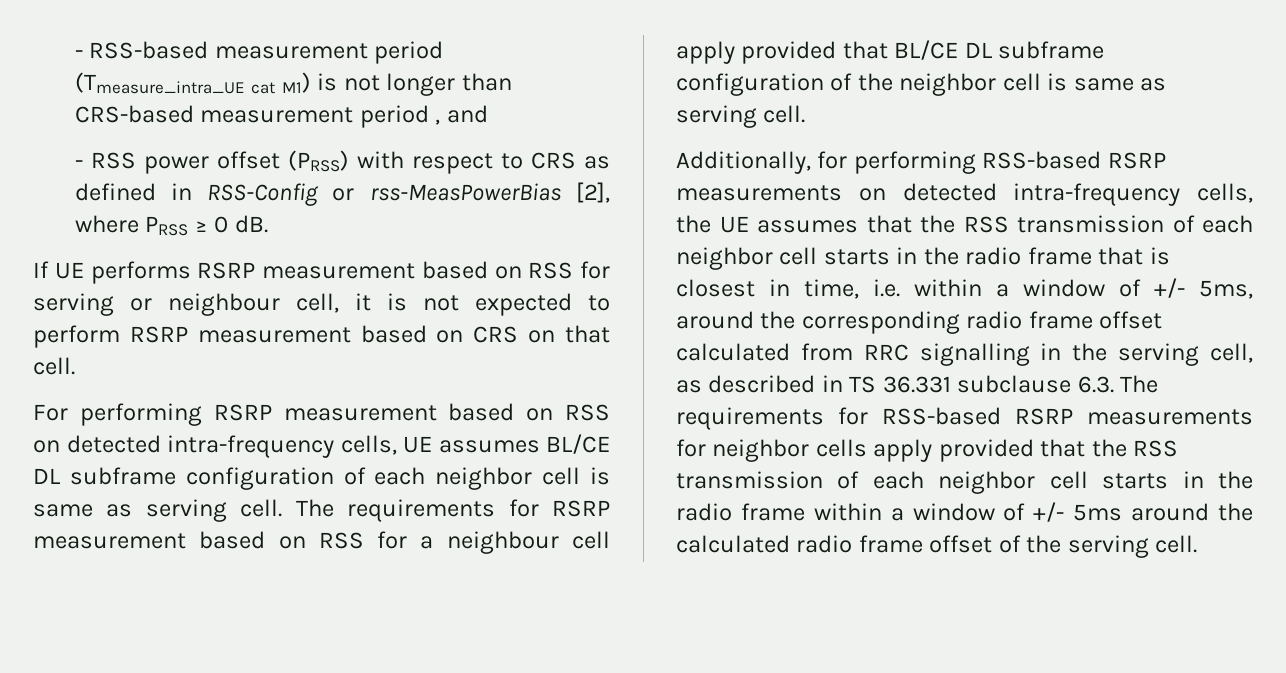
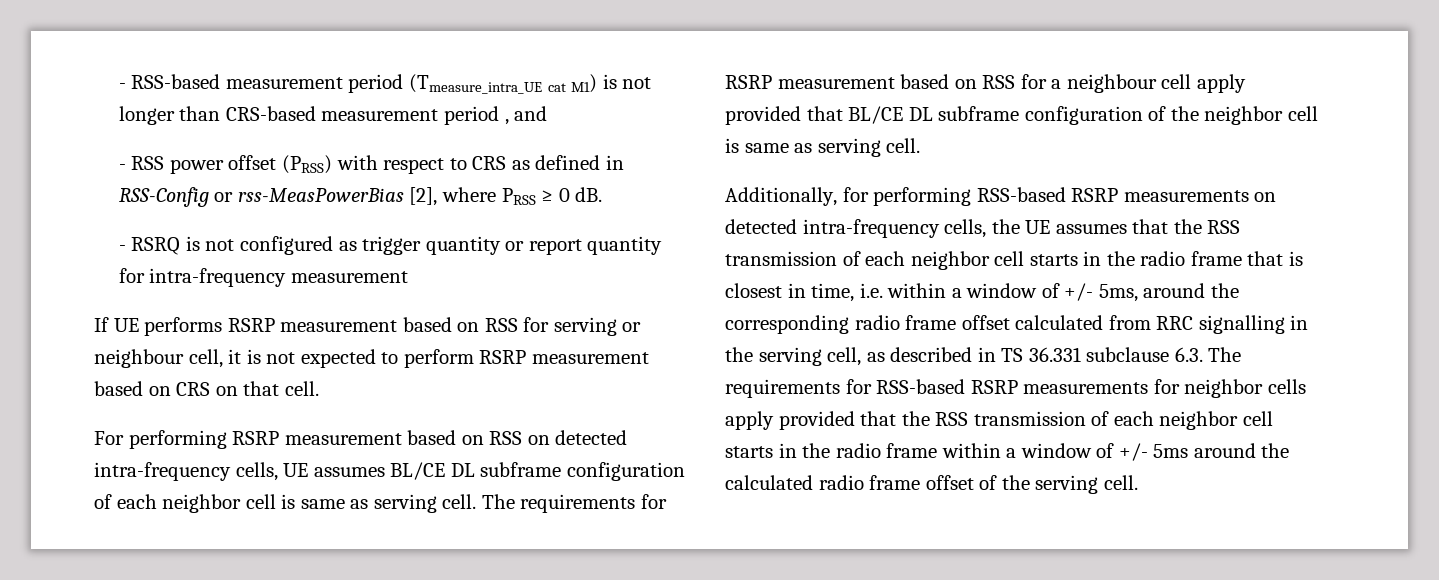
+ - RSRQ is not configured as trigger quantity or report quantity for intra-frequency measurement

